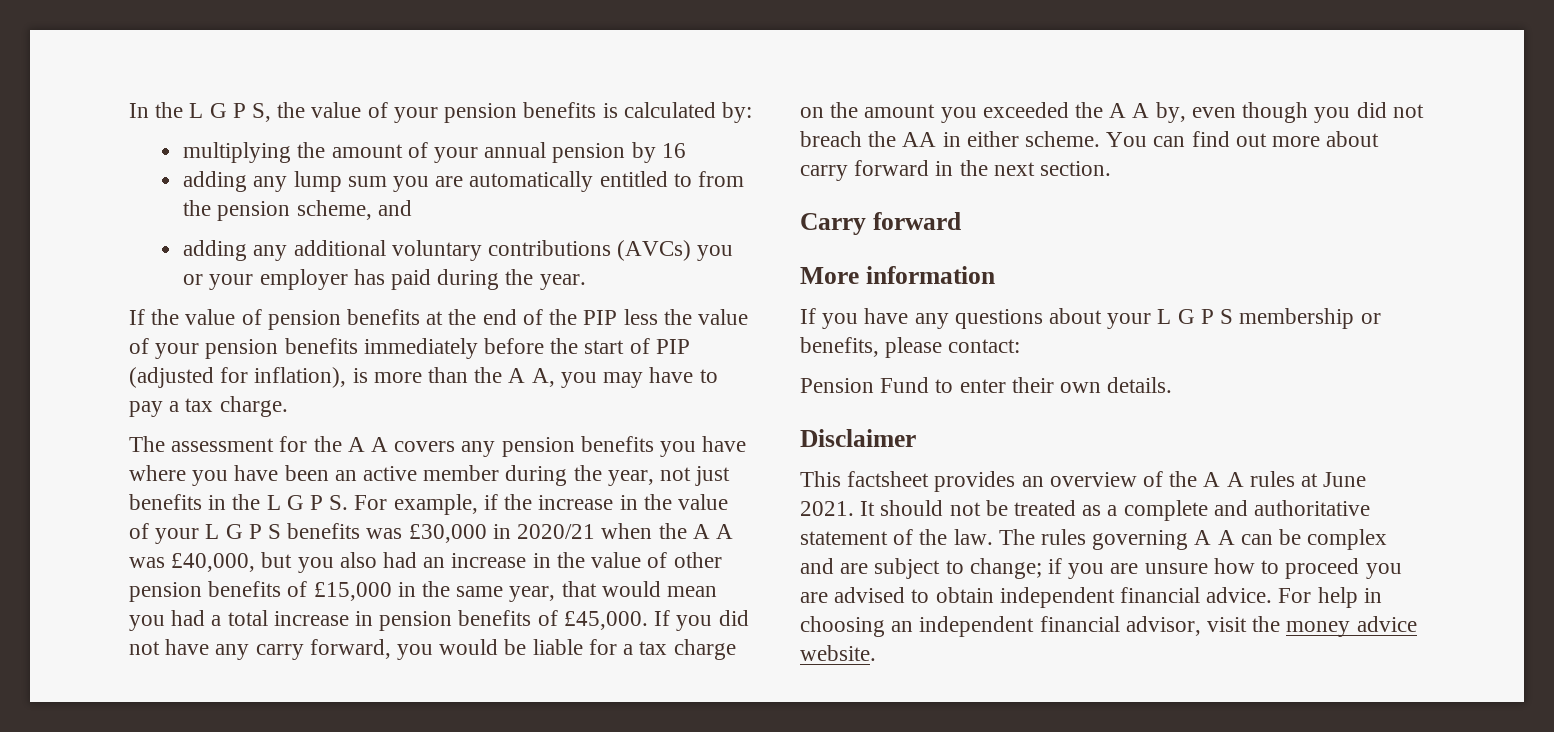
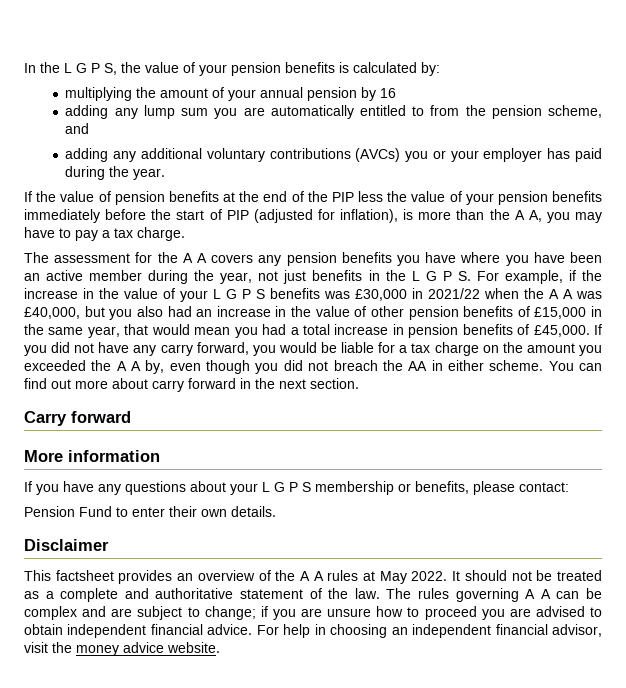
- The assessment for the A A covers any pension benefits you have where you have been an active member during the year, not just benefits in the L G P S. For example, if the increase in the value of your L G P S benefits was £30,000 in 2020/21 when the A A was £40,000, but you also had an increase in the value of other pension benefits of £15,000 in the same year, that would mean you had a total increase in pension benefits of £45,000.
+ The assessment for the A A covers any pension benefits you have where you have been an active member during the year, not just benefits in the L G P S. For example, if the increase in the value of your L G P S benefits was £30,000 in 2021/22 when the A A was £40,000, but you also had an increase in the value of other pension benefits of £15,000 in the same year, that would mean you had a total increase in pension benefits of £45,000.
- This factsheet provides an overview of the A A rules at June 2021.
+ This factsheet provides an overview of the A A rules at May 2022.

